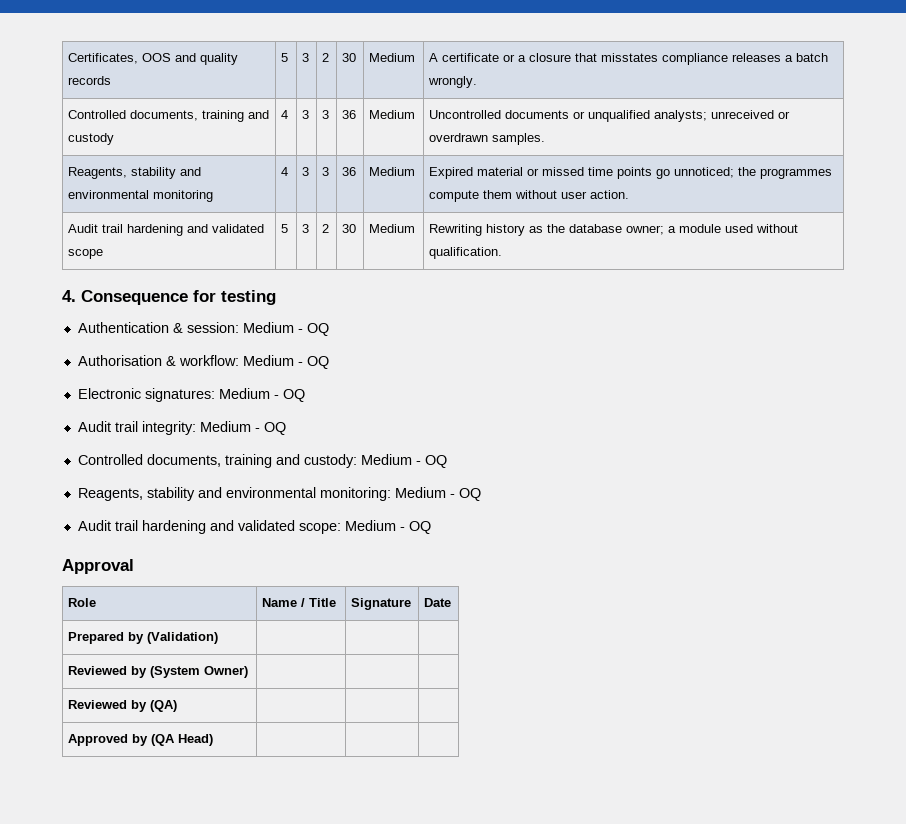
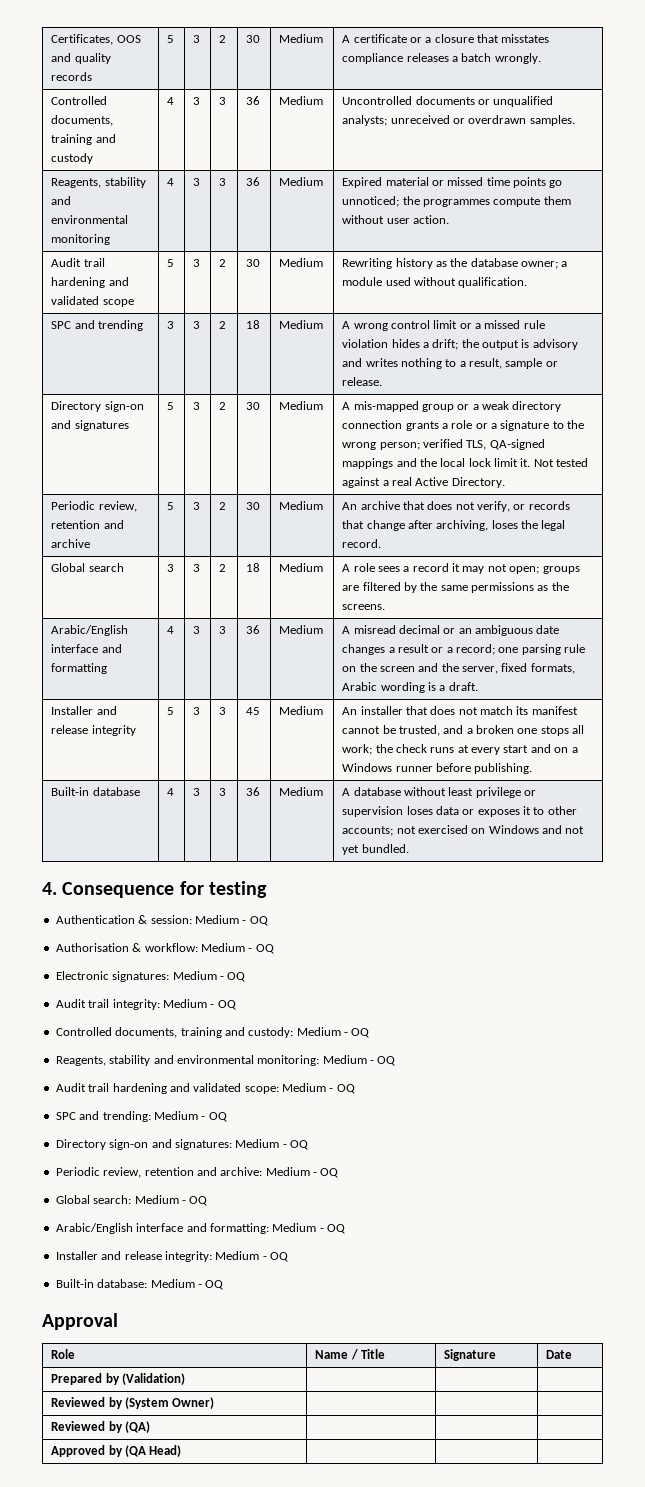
+ SPC and trending | 3 | 3 | 2 | 18 | Medium | A wrong control limit or a missed rule violation hides a drift; the output is advisory and writes nothing to a result, sample or release.
+ Directory sign-on and signatures | 5 | 3 | 2 | 30 | Medium | A mis-mapped group or a weak directory connection grants a role or a signature to the wrong person; verified TLS, QA-signed mappings and the local lock limit it. Not tested against a real Active Directory.
+ Periodic review, retention and archive | 5 | 3 | 2 | 30 | Medium | An archive that does not verify, or records that change after archiving, loses the legal record.
+ Global search | 3 | 3 | 2 | 18 | Medium | A role sees a record it may not open; groups are filtered by the same permissions as the screens.
+ Arabic/English interface and formatting | 4 | 3 | 3 | 36 | Medium | A misread decimal or an ambiguous date changes a result or a record; one parsing rule on the screen and the server, fixed formats, Arabic wording is a draft.
+ Installer and release integrity | 5 | 3 | 3 | 45 | Medium | An installer that does not match its manifest cannot be trusted, and a broken one stops all work; the check runs at every start and on a Windows runner before publishing.
+ Built-in database | 4 | 3 | 3 | 36 | Medium | A database without least privilege or supervision loses data or exposes it to other accounts; not exercised on Windows and not yet bundled.
+ SPC and trending: Medium - OQ
+ Directory sign-on and signatures: Medium - OQ
+ Periodic review, retention and archive: Medium - OQ
+ Global search: Medium - OQ
+ Arabic/English interface and formatting: Medium - OQ
+ Installer and release integrity: Medium - OQ
+ Built-in database: Medium - OQ

